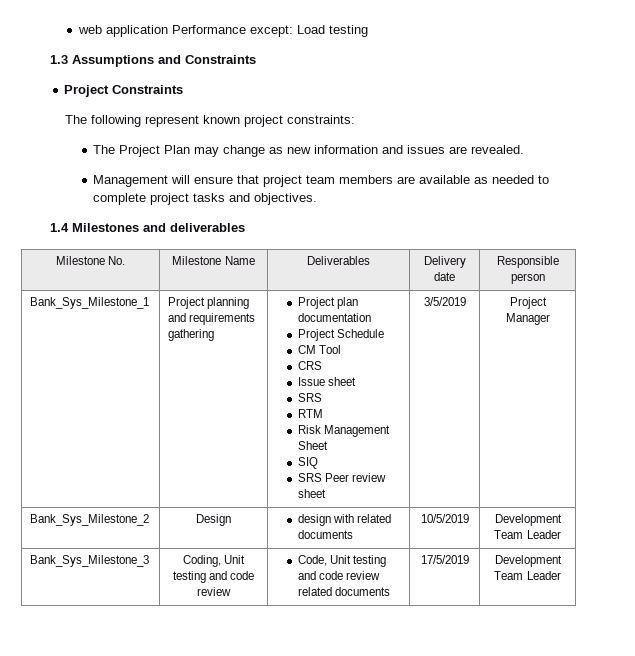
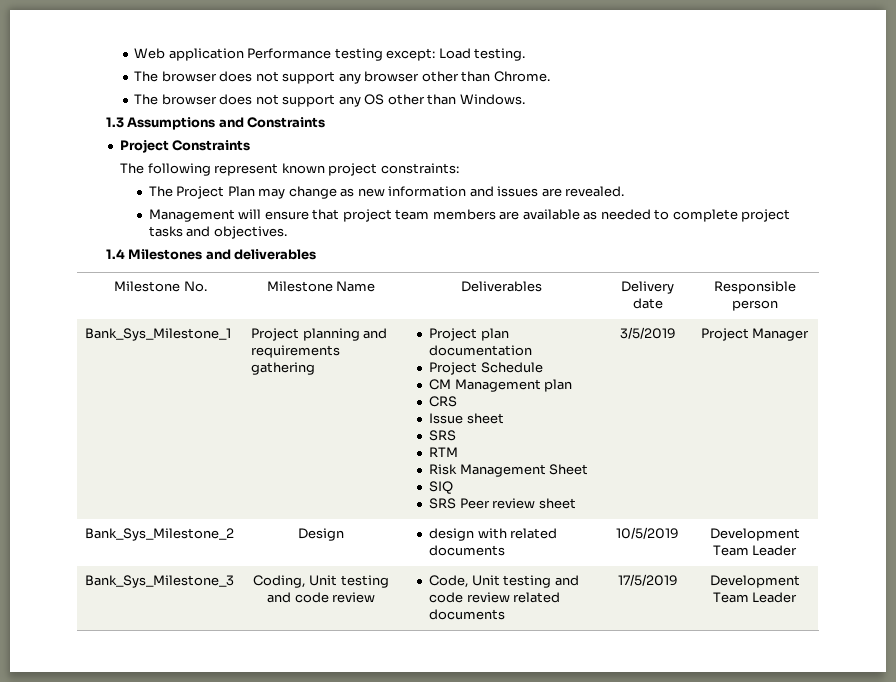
- web application Performance except: Load testing
+ Web application Performance testing except: Load testing.
+ The browser does not support any browser other than Chrome.
+ The browser does not support any OS other than Windows.
  Bank_Sys_Milestone_1 | Project planning and requirements gathering | Project plan documentation
  Project Schedule
- CM Tool
+ CM Management plan

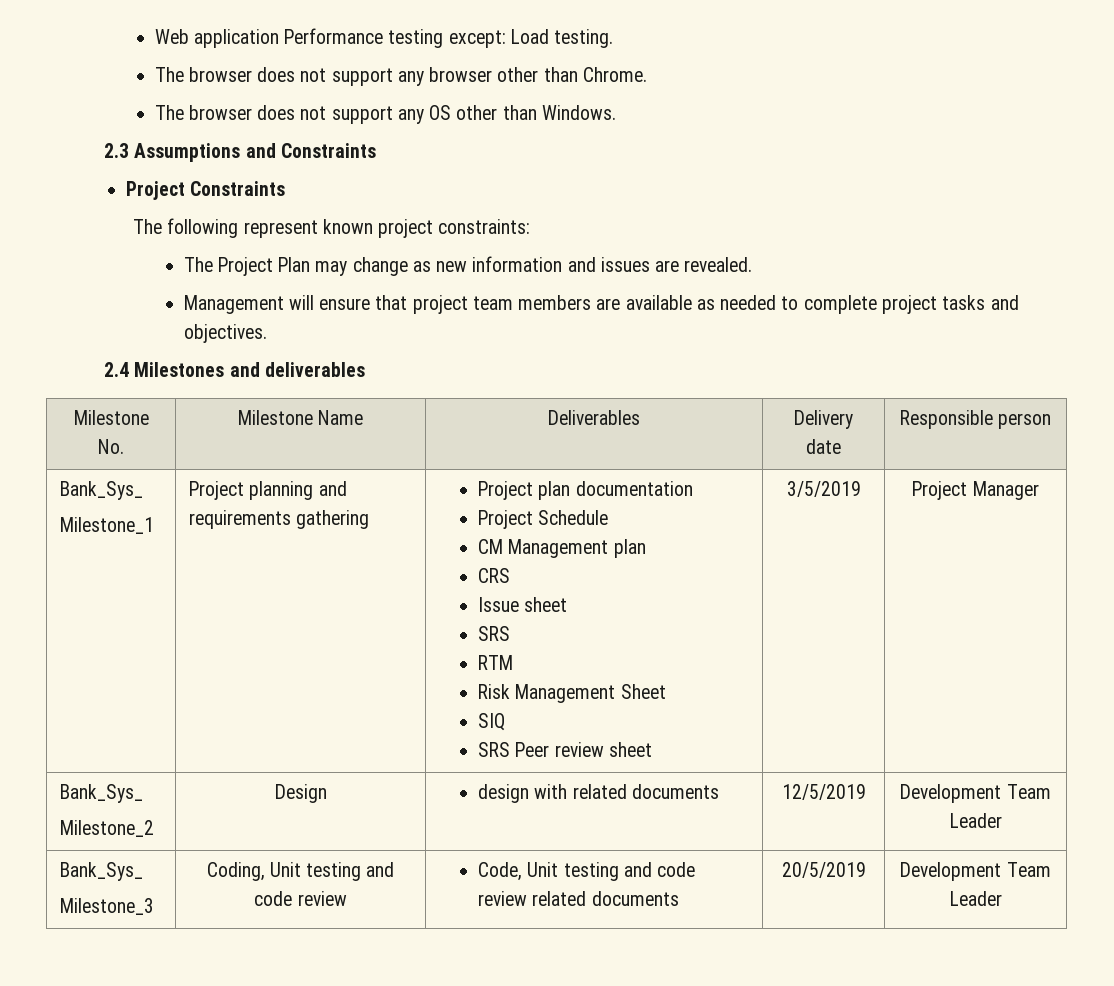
- 1.3 Assumptions and Constraints
+ 2.3 Assumptions and Constraints
- 1.4 Milestones and deliverables
+ 2.4 Milestones and deliverables
  Milestone No. | Milestone Name | Deliverables | Delivery date | Responsible person
- Bank_Sys_Milestone_1 | Project planning and requirements gathering | Project plan documentation
+ Bank_Sys_
+ Milestone_1 | Project planning and requirements gathering | Project plan documentation
  Project Schedule
  CM Management plan
  CRS
  Issue sheet
  SRS
  RTM
  Risk Management Sheet
  SIQ
  SRS Peer review sheet | 3/5/2019 | Project Manager
- Bank_Sys_Milestone_2 | Design | design with related documents | 10/5/2019 | Development Team Leader
- Bank_Sys_Milestone_3 | Coding, Unit testing and code review | Code, Unit testing and code review related documents | 17/5/2019 | Development Team Leader
+ Bank_Sys_
+ Milestone_2 | Design | design with related documents | 12/5/2019 | Development Team Leader
+ Bank_Sys_
+ Milestone_3 | Coding, Unit testing and code review | Code, Unit testing and code review related documents | 20/5/2019 | Development Team Leader

